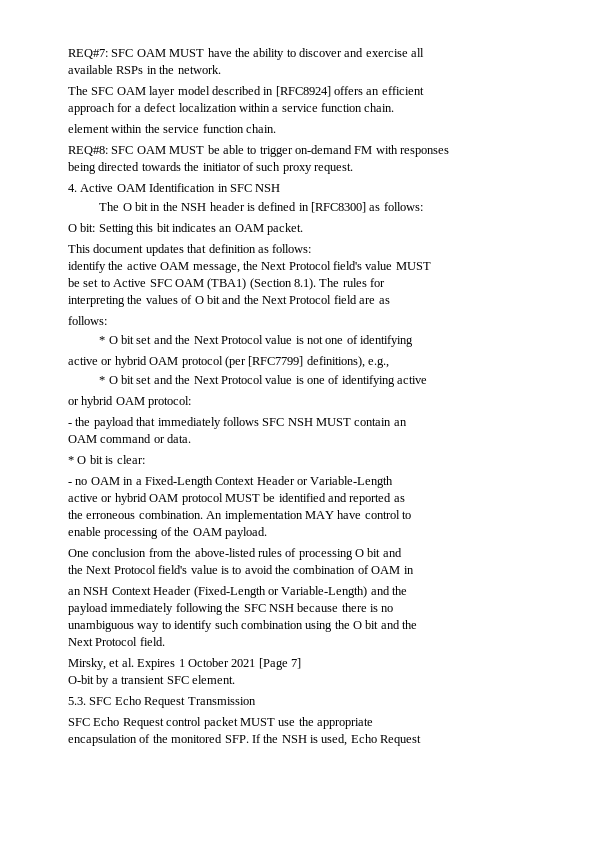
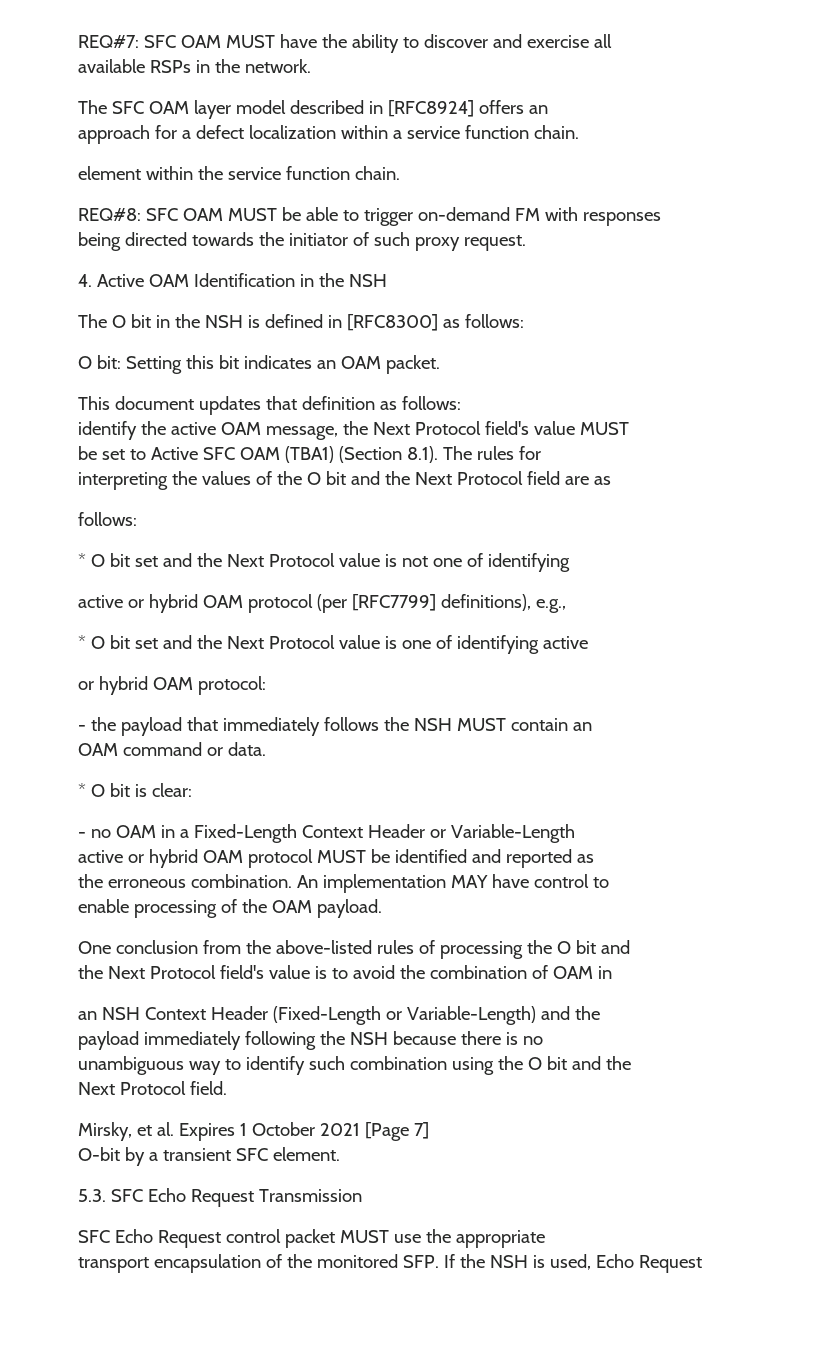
- The SFC OAM layer model described in [RFC8924] offers an efficient
+ The SFC OAM layer model described in [RFC8924] offers an
- 4. Active OAM Identification in SFC NSH
+ 4. Active OAM Identification in the NSH
- The O bit in the NSH header is defined in [RFC8300] as follows:
+ The O bit in the NSH is defined in [RFC8300] as follows:
- interpreting the values of O bit and the Next Protocol field are as
+ interpreting the values of the O bit and the Next Protocol field are as
- - the payload that immediately follows SFC NSH MUST contain an
+ - the payload that immediately follows the NSH MUST contain an
- One conclusion from the above-listed rules of processing O bit and
+ One conclusion from the above-listed rules of processing the O bit and
- payload immediately following the SFC NSH because there is no
+ payload immediately following the NSH because there is no
- encapsulation of the monitored SFP. If the NSH is used, Echo Request
+ transport encapsulation of the monitored SFP. If the NSH is used, Echo Request

